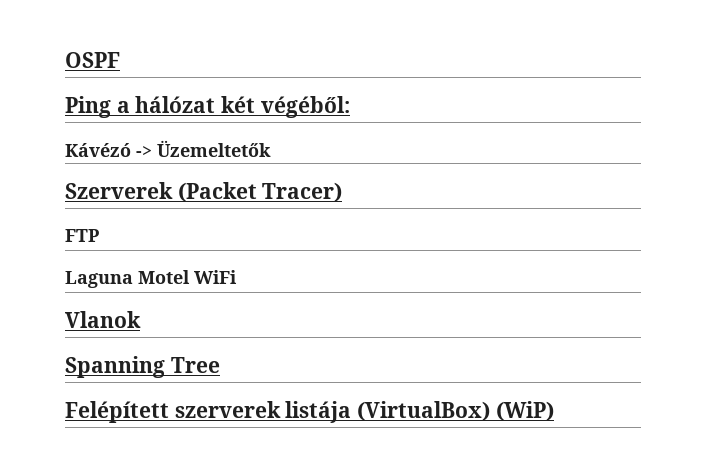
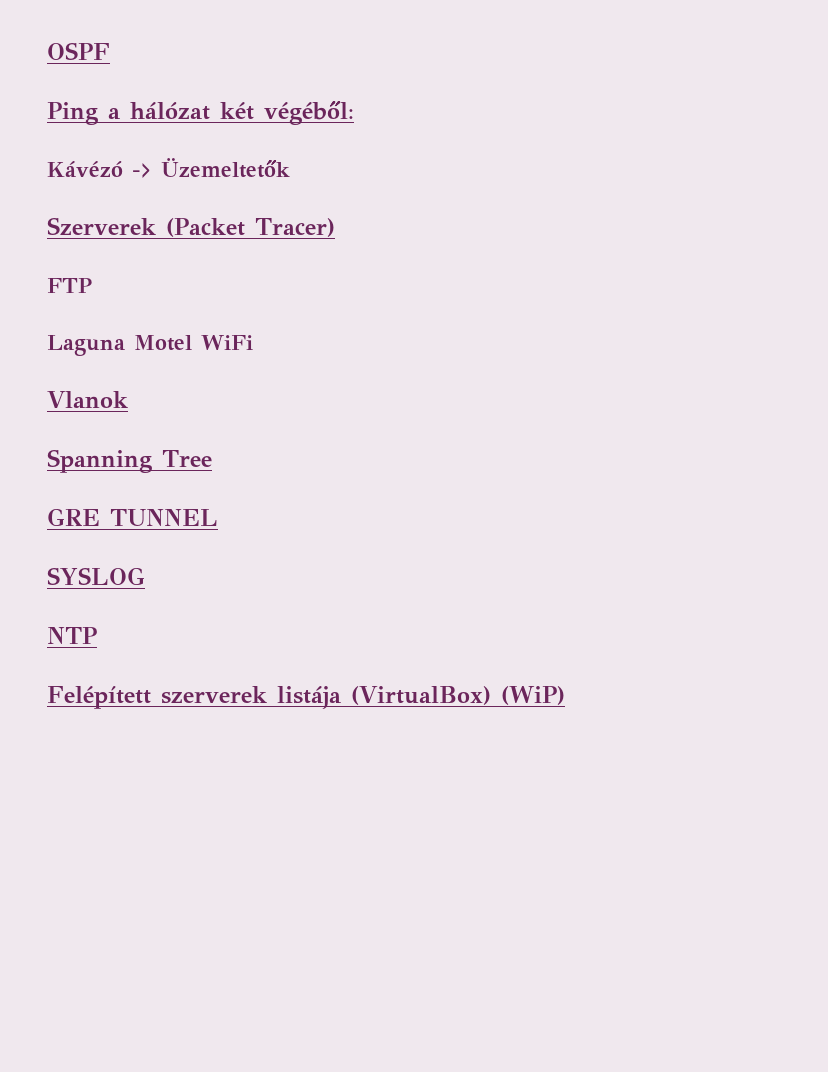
+ GRE TUNNEL
+ SYSLOG
+ NTP

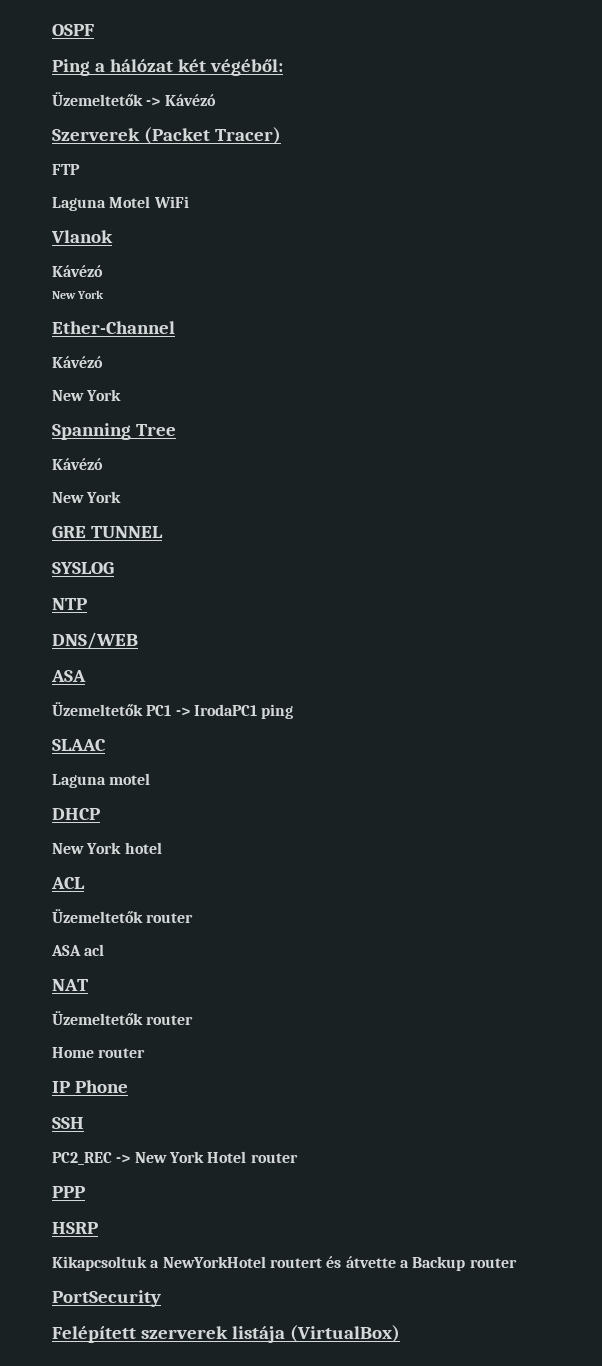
- Kávézó -> Üzemeltetők
+ Üzemeltetők -> Kávézó
  Vlanok
+ Kávézó
+ New York
+ Ether-Channel
+ Kávézó
+ New York
  Spanning Tree
+ Kávézó
+ New York
+ DNS/WEB
+ ASA
+ Üzemeltetők PC1 -> IrodaPC1 ping
+ SLAAC
+ Laguna motel
+ DHCP
+ New York hotel
+ ACL
+ Üzemeltetők router
+ ASA acl
+ NAT
+ Üzemeltetők router
+ Home router
+ IP Phone
+ SSH
+ PC2_REC -> New York Hotel router
+ PPP
+ HSRP
+ Kikapcsoltuk a NewYorkHotel routert és átvette a Backup router
+ PortSecurity
- Felépített szerverek listája (VirtualBox) (WiP)
+ Felépített szerverek listája (VirtualBox)

